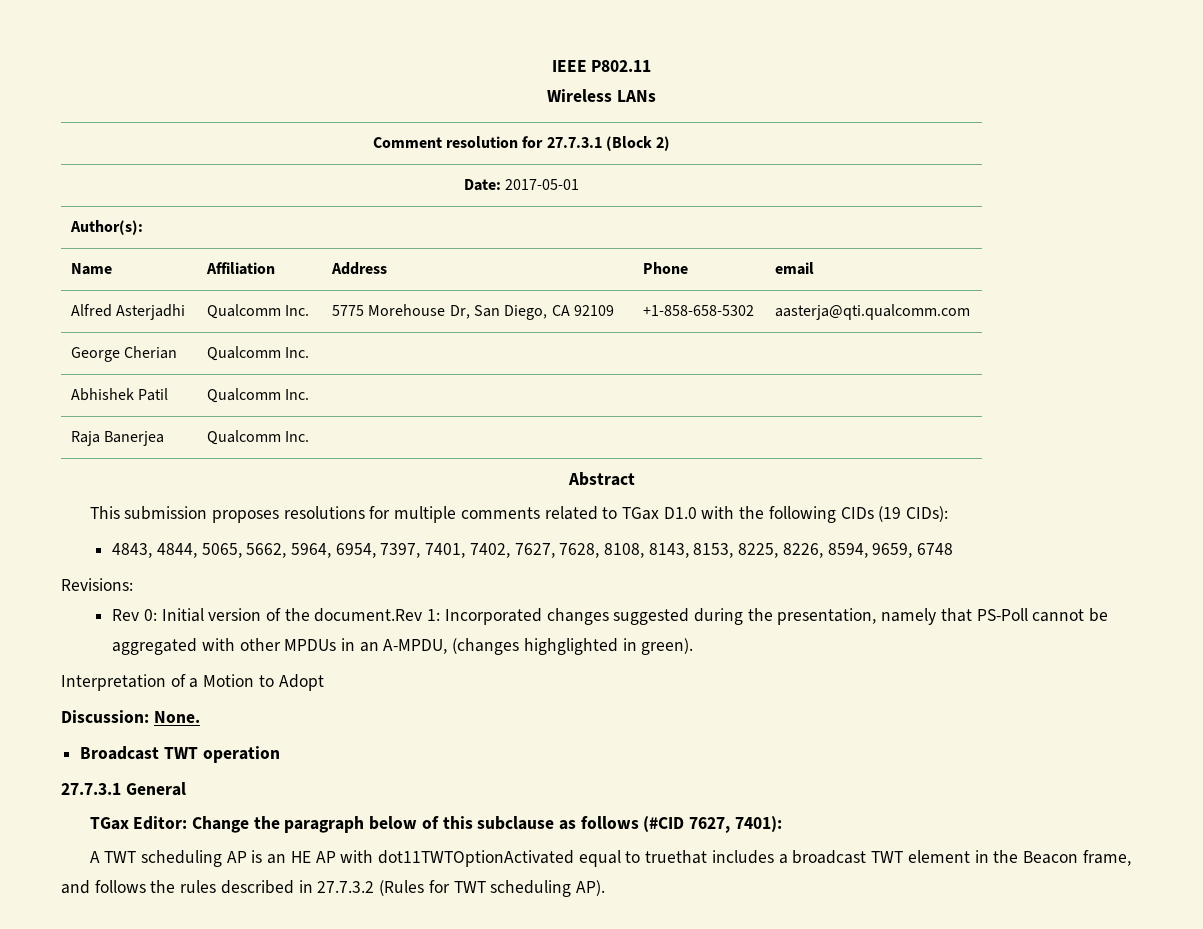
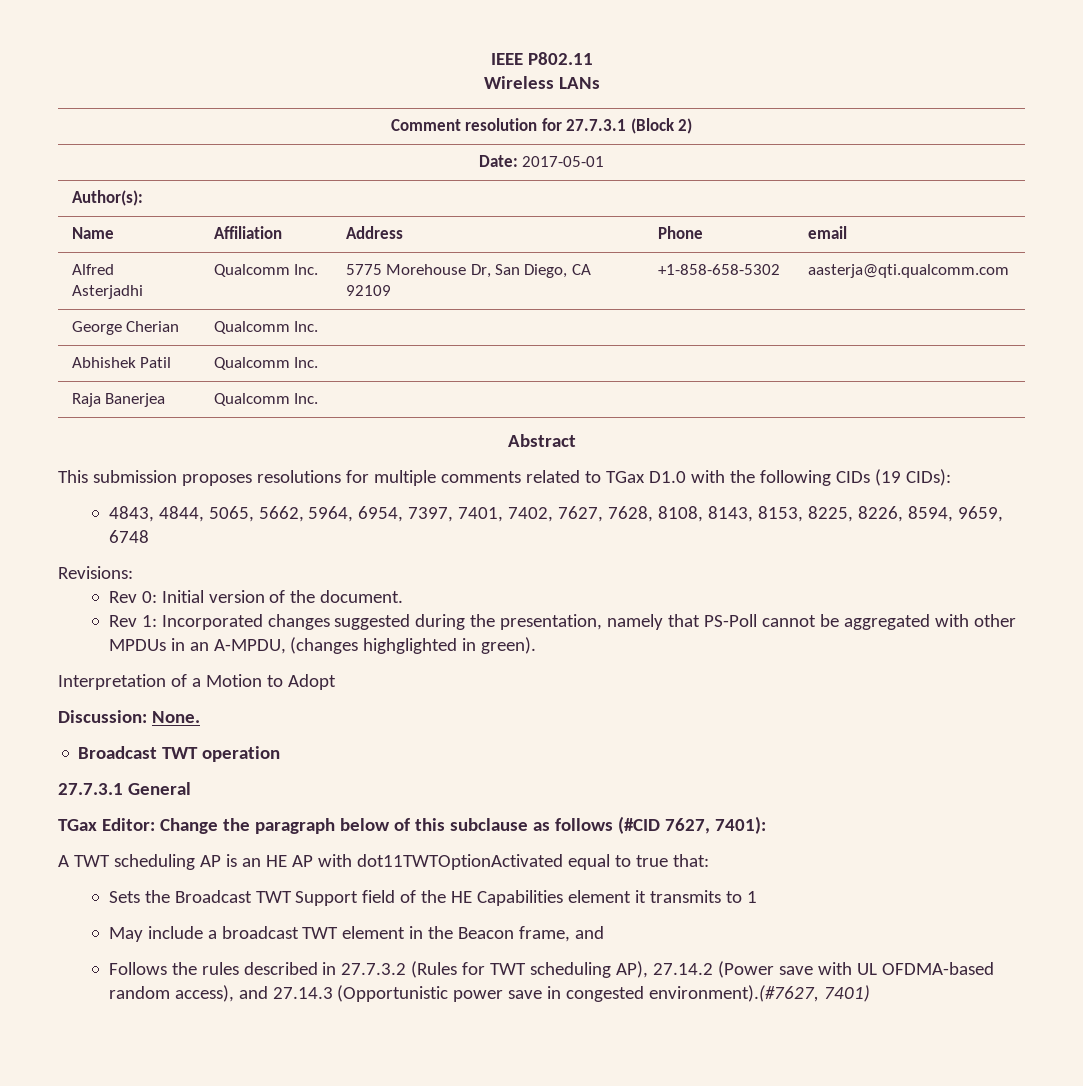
- Rev 0: Initial version of the document.Rev 1: Incorporated changes suggested during the presentation, namely that PS-Poll cannot be aggregated with other MPDUs in an A-MPDU, (changes highglighted in green).
+ Rev 0: Initial version of the document.
+ Rev 1: Incorporated changes suggested during the presentation, namely that PS-Poll cannot be aggregated with other MPDUs in an A-MPDU, (changes highglighted in green).
- A TWT scheduling AP is an HE AP with dot11TWTOptionActivated equal to truethat includes a broadcast TWT element in the Beacon frame, and follows the rules described in 27.7.3.2 (Rules for TWT scheduling AP).
+ A TWT scheduling AP is an HE AP with dot11TWTOptionActivated equal to true that:
+ Sets the Broadcast TWT Support field of the HE Capabilities element it transmits to 1
+ May include a broadcast TWT element in the Beacon frame, and
+ Follows the rules described in 27.7.3.2 (Rules for TWT scheduling AP), 27.14.2 (Power save with UL OFDMA-based random access), and 27.14.3 (Opportunistic power save in congested environment).(#7627, 7401)

